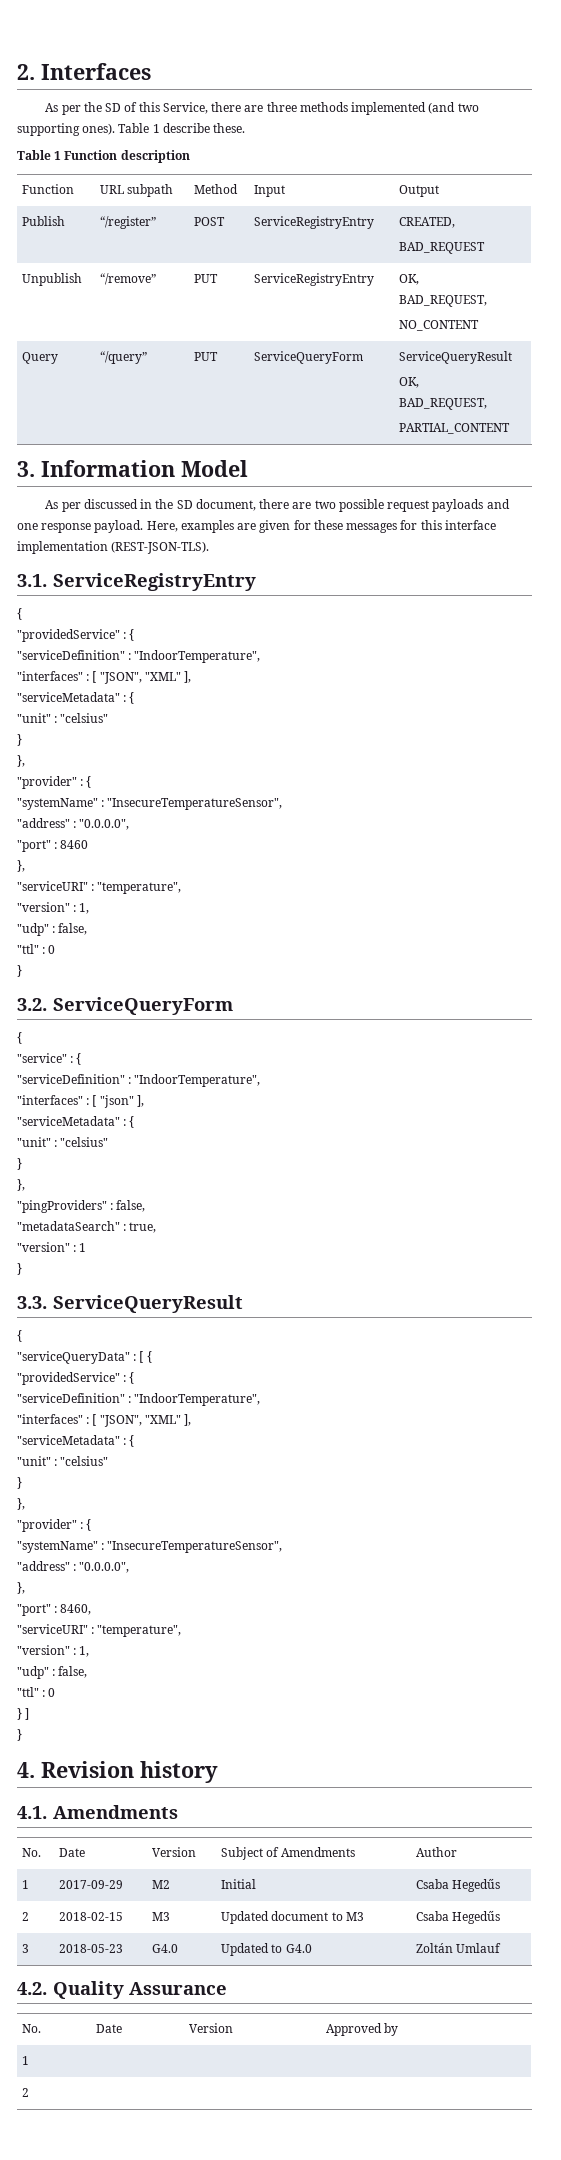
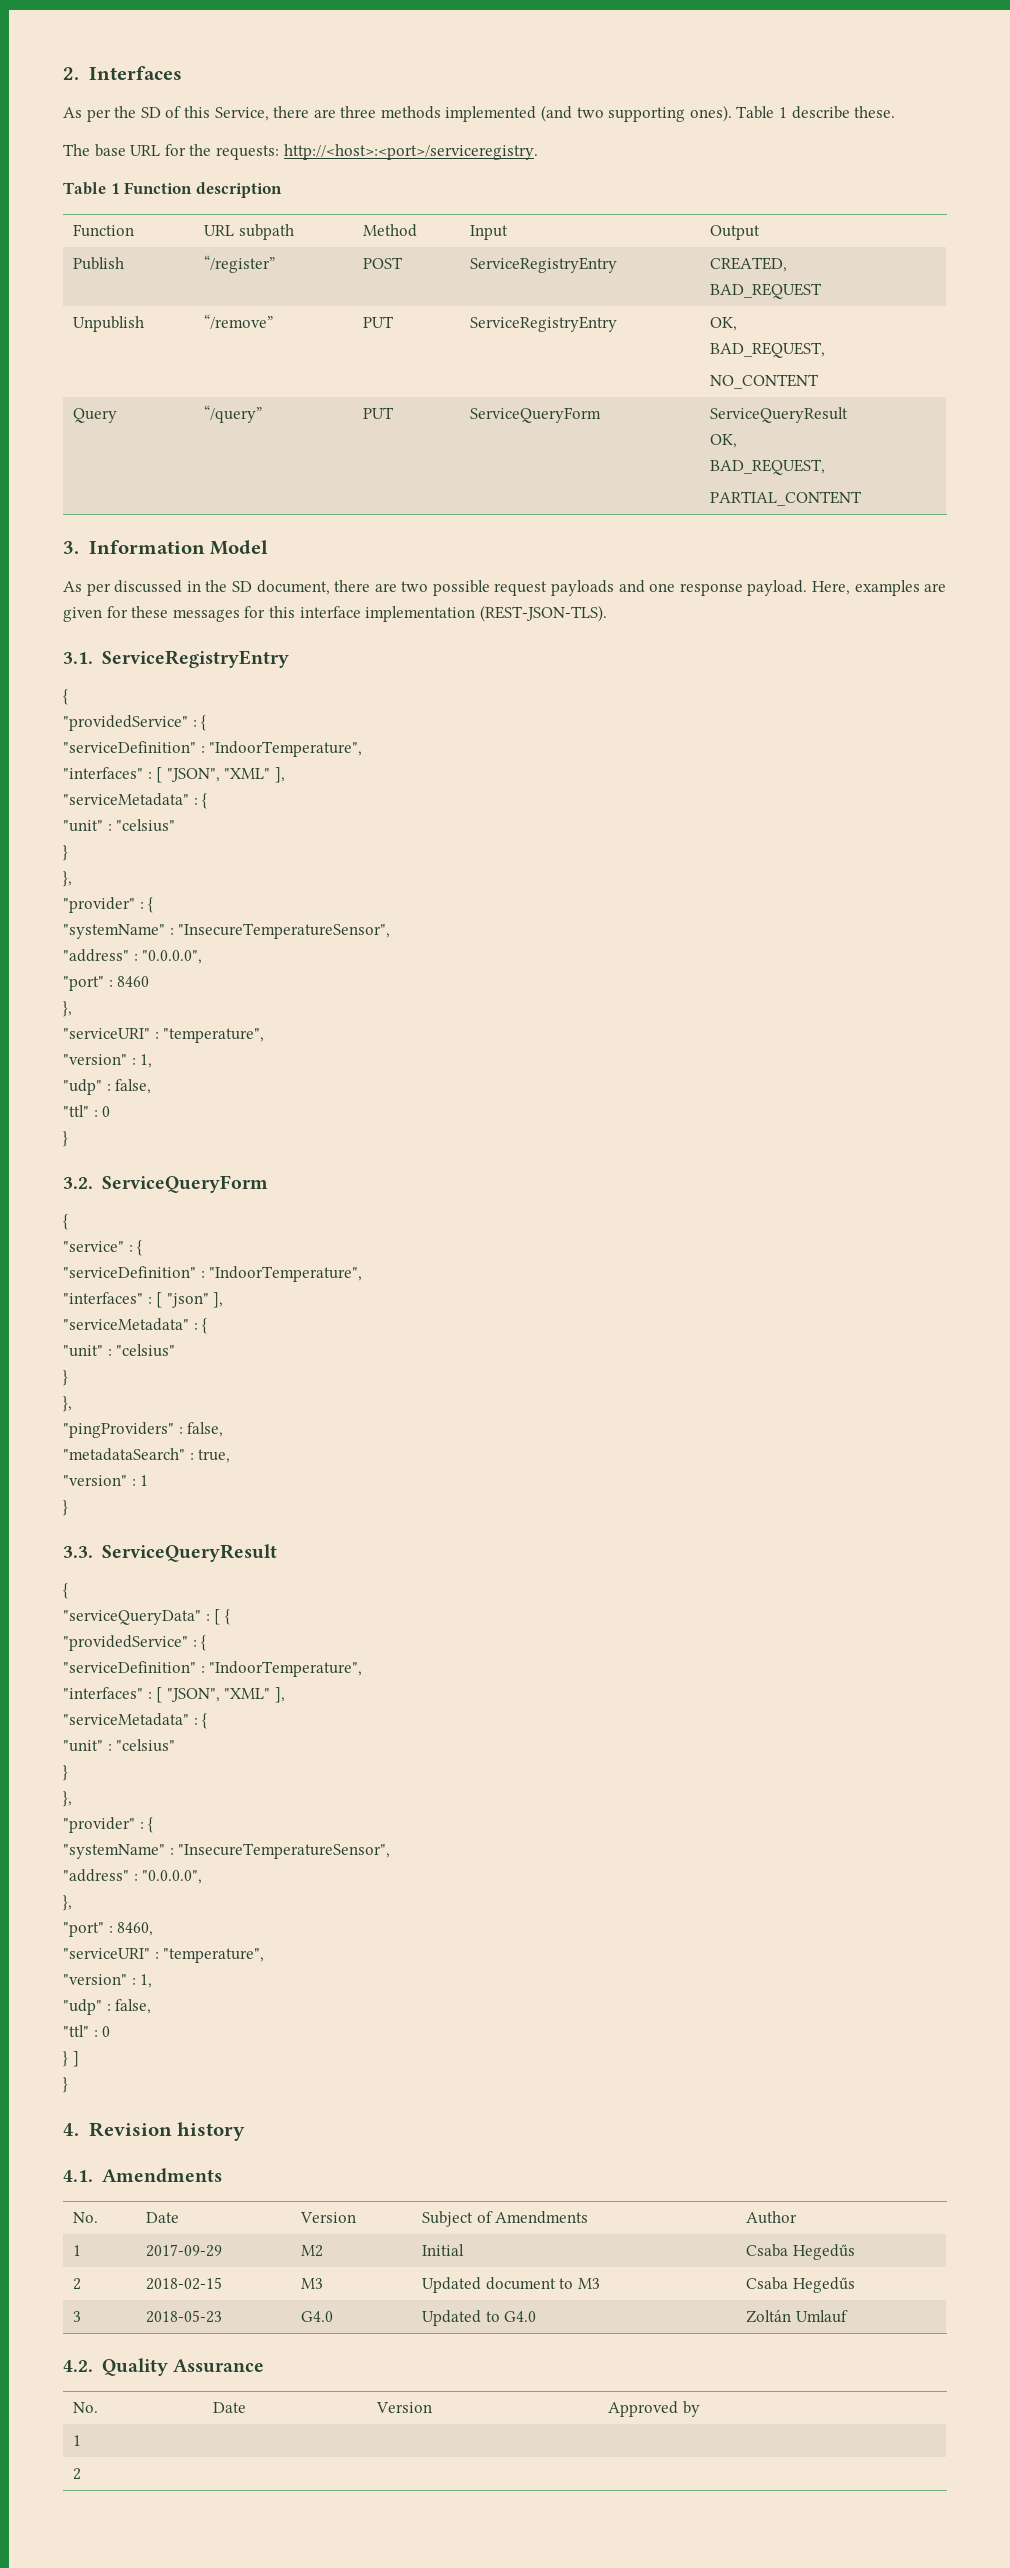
+ The base URL for the requests: http://<host>:<port>/serviceregistry.

